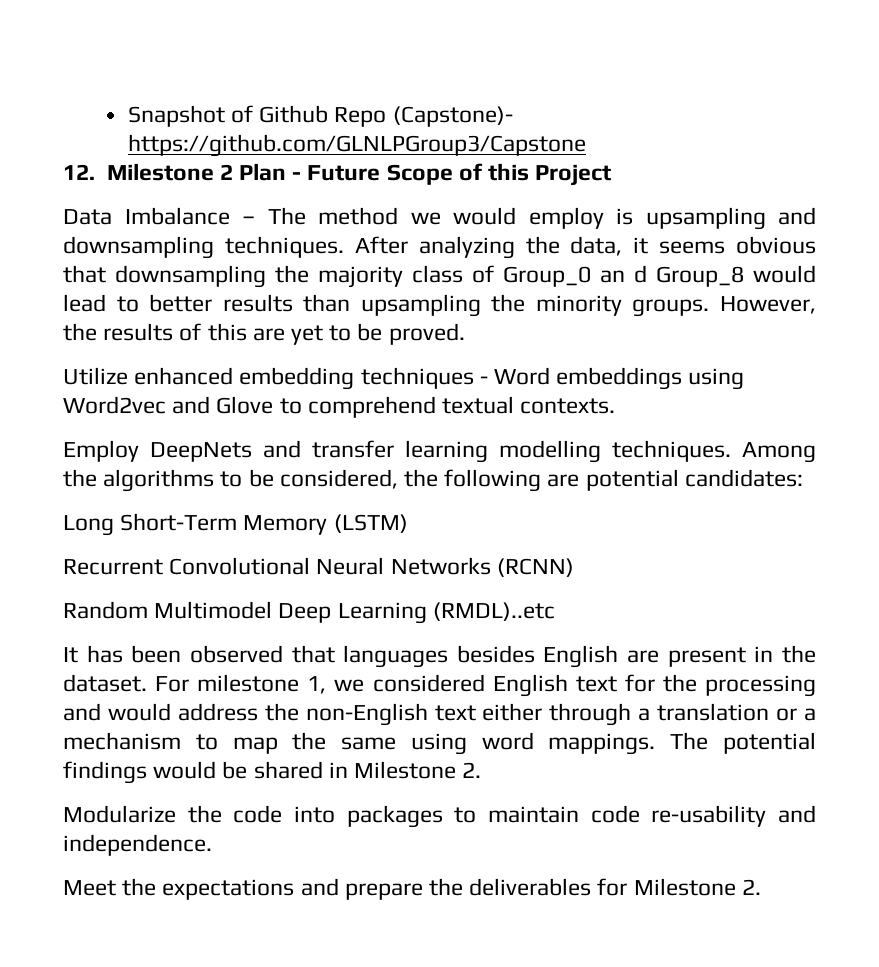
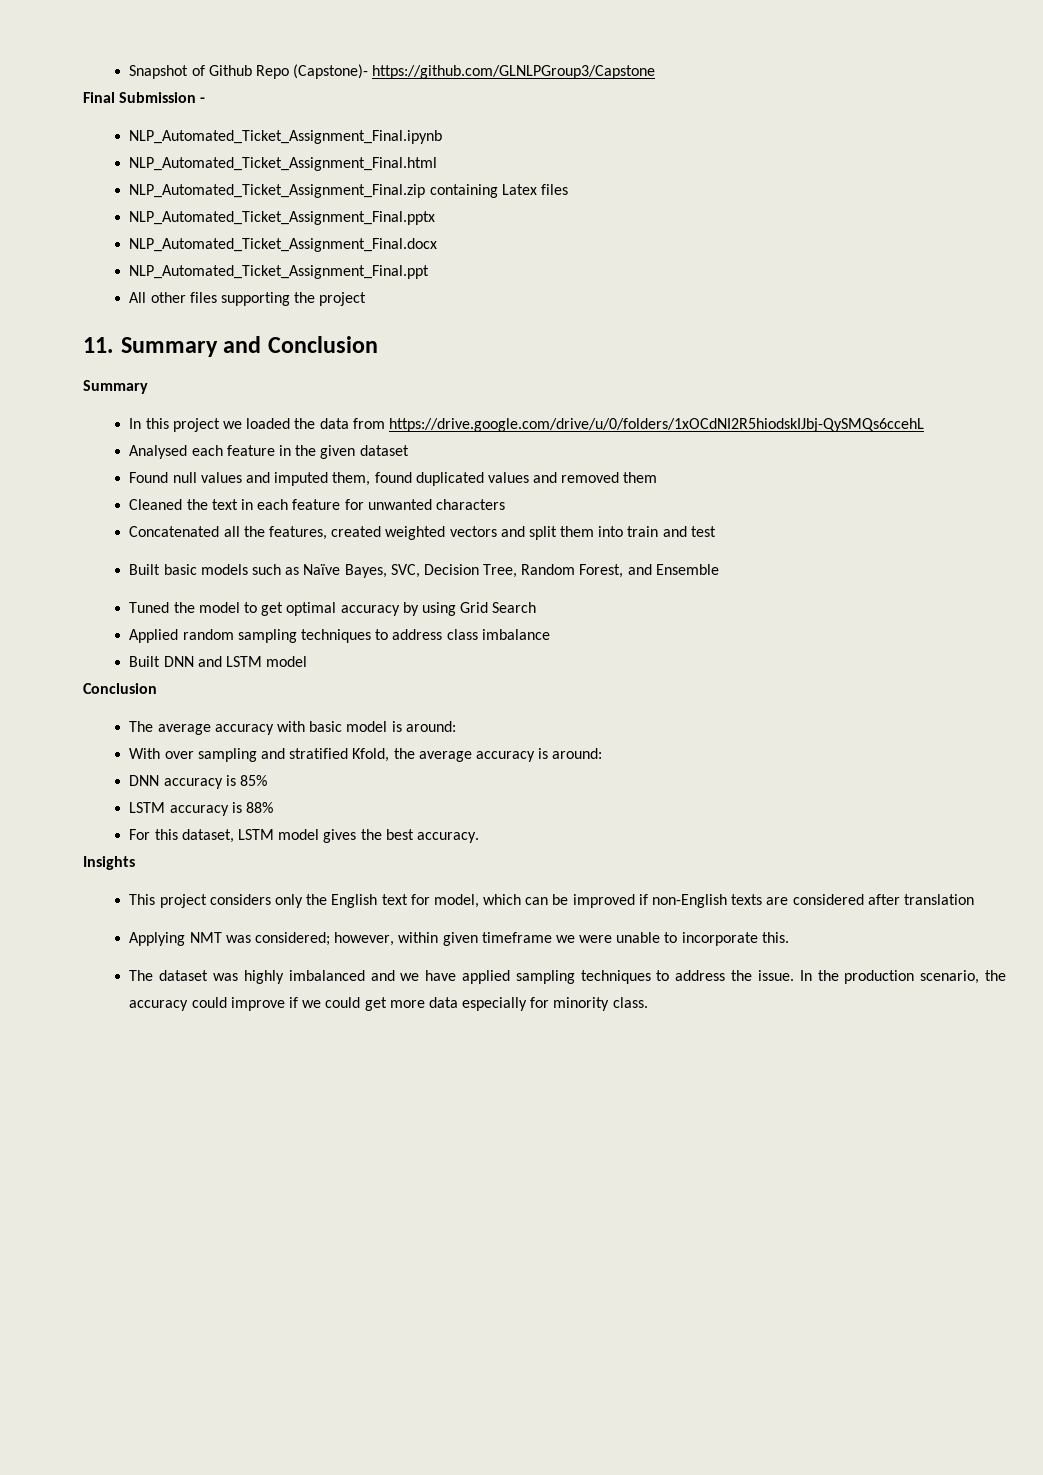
- 12. Milestone 2 Plan - Future Scope of this Project
- Data Imbalance – The method we would employ is upsampling and downsampling techniques. After analyzing the data, it seems obvious that downsampling the majority class of Group_0 an d Group_8 would lead to better results than upsampling the minority groups. However, the results of this are yet to be proved.
- Utilize enhanced embedding techniques - Word embeddings using Word2vec and Glove to comprehend textual contexts.
- Employ DeepNets and transfer learning modelling techniques. Among the algorithms to be considered, the following are potential candidates:
- Long Short-Term Memory (LSTM)
- Recurrent Convolutional Neural Networks (RCNN)
- Random Multimodel Deep Learning (RMDL)..etc
- It has been observed that languages besides English are present in the dataset. For milestone 1, we considered English text for the processing and would address the non-English text either through a translation or a mechanism to map the same using word mappings. The potential findings would be shared in Milestone 2.
- Modularize the code into packages to maintain code re-usability and independence.
- Meet the expectations and prepare the deliverables for Milestone 2.
+ Final Submission -
+ NLP_Automated_Ticket_Assignment_Final.ipynb
+ NLP_Automated_Ticket_Assignment_Final.html
+ NLP_Automated_Ticket_Assignment_Final.zip containing Latex files
+ NLP_Automated_Ticket_Assignment_Final.pptx
+ NLP_Automated_Ticket_Assignment_Final.docx
+ NLP_Automated_Ticket_Assignment_Final.ppt
+ All other files supporting the project
+ 11. Summary and Conclusion
+ Summary
+ In this project we loaded the data from https://drive.google.com/drive/u/0/folders/1xOCdNI2R5hiodskIJbj-QySMQs6ccehL
+ Analysed each feature in the given dataset
+ Found null values and imputed them, found duplicated values and removed them
+ Cleaned the text in each feature for unwanted characters
+ Concatenated all the features, created weighted vectors and split them into train and test
+ Built basic models such as Naïve Bayes, SVC, Decision Tree, Random Forest, and Ensemble
+ Tuned the model to get optimal accuracy by using Grid Search
+ Applied random sampling techniques to address class imbalance
+ Built DNN and LSTM model
+ Conclusion
+ The average accuracy with basic model is around:
+ With over sampling and stratified Kfold, the average accuracy is around:
+ DNN accuracy is 85%
+ LSTM accuracy is 88%
+ For this dataset, LSTM model gives the best accuracy.
+ Insights
+ This project considers only the English text for model, which can be improved if non-English texts are considered after translation
+ Applying NMT was considered; however, within given timeframe we were unable to incorporate this.
+ The dataset was highly imbalanced and we have applied sampling techniques to address the issue. In the production scenario, the accuracy could improve if we could get more data especially for minority class.

